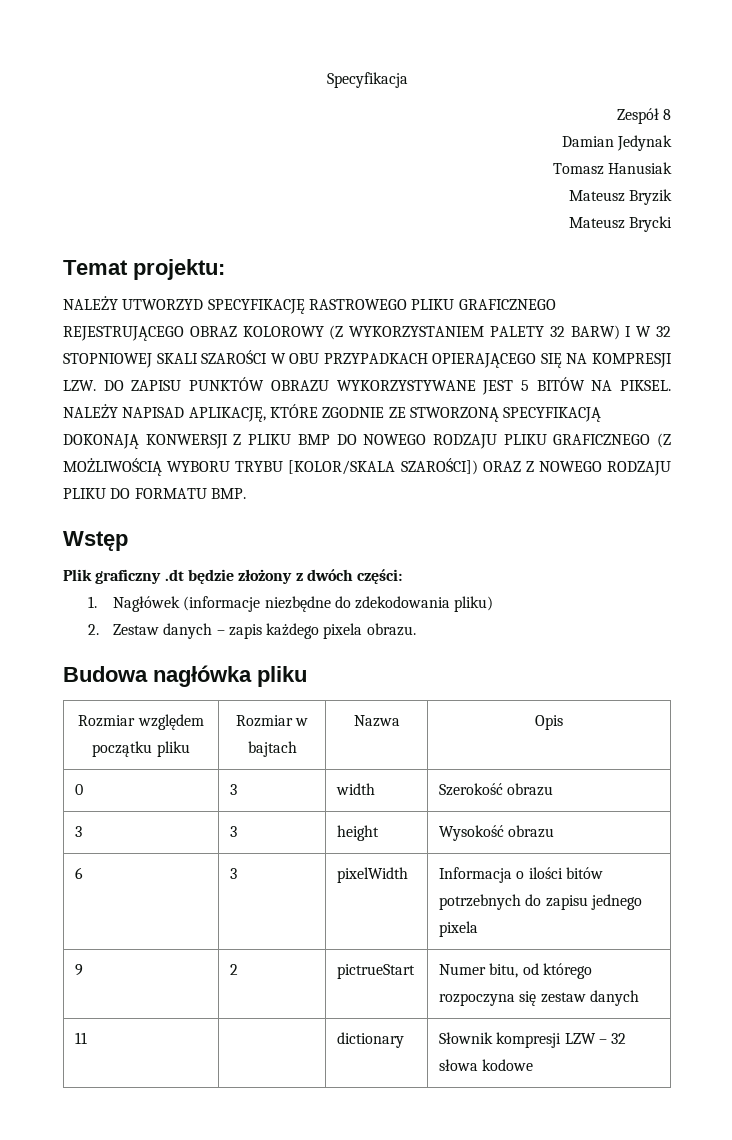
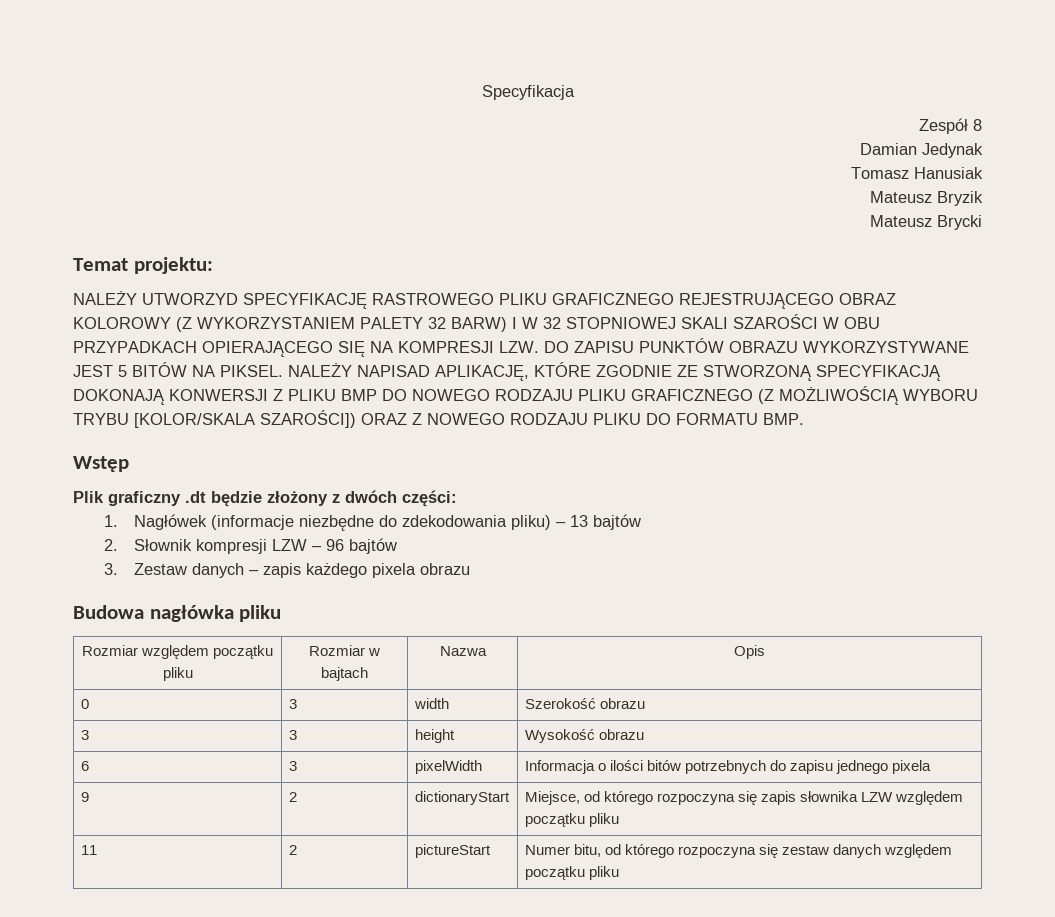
- 1. Nagłówek (informacje niezbędne do zdekodowania pliku)
- 2. Zestaw danych – zapis każdego pixela obrazu.
+ 1. Nagłówek (informacje niezbędne do zdekodowania pliku) – 13 bajtów
+ 2. Słownik kompresji LZW – 96 bajtów
+ 3. Zestaw danych – zapis każdego pixela obrazu
- 9 | 2 | pictrueStart | Numer bitu, od którego rozpoczyna się zestaw danych
- 11 | | dictionary | Słownik kompresji LZW – 32 słowa kodowe
+ 9 | 2 | dictionaryStart | Miejsce, od którego rozpoczyna się zapis słownika LZW względem początku pliku
+ 11 | 2 | pictureStart | Numer bitu, od którego rozpoczyna się zestaw danych względem początku pliku

